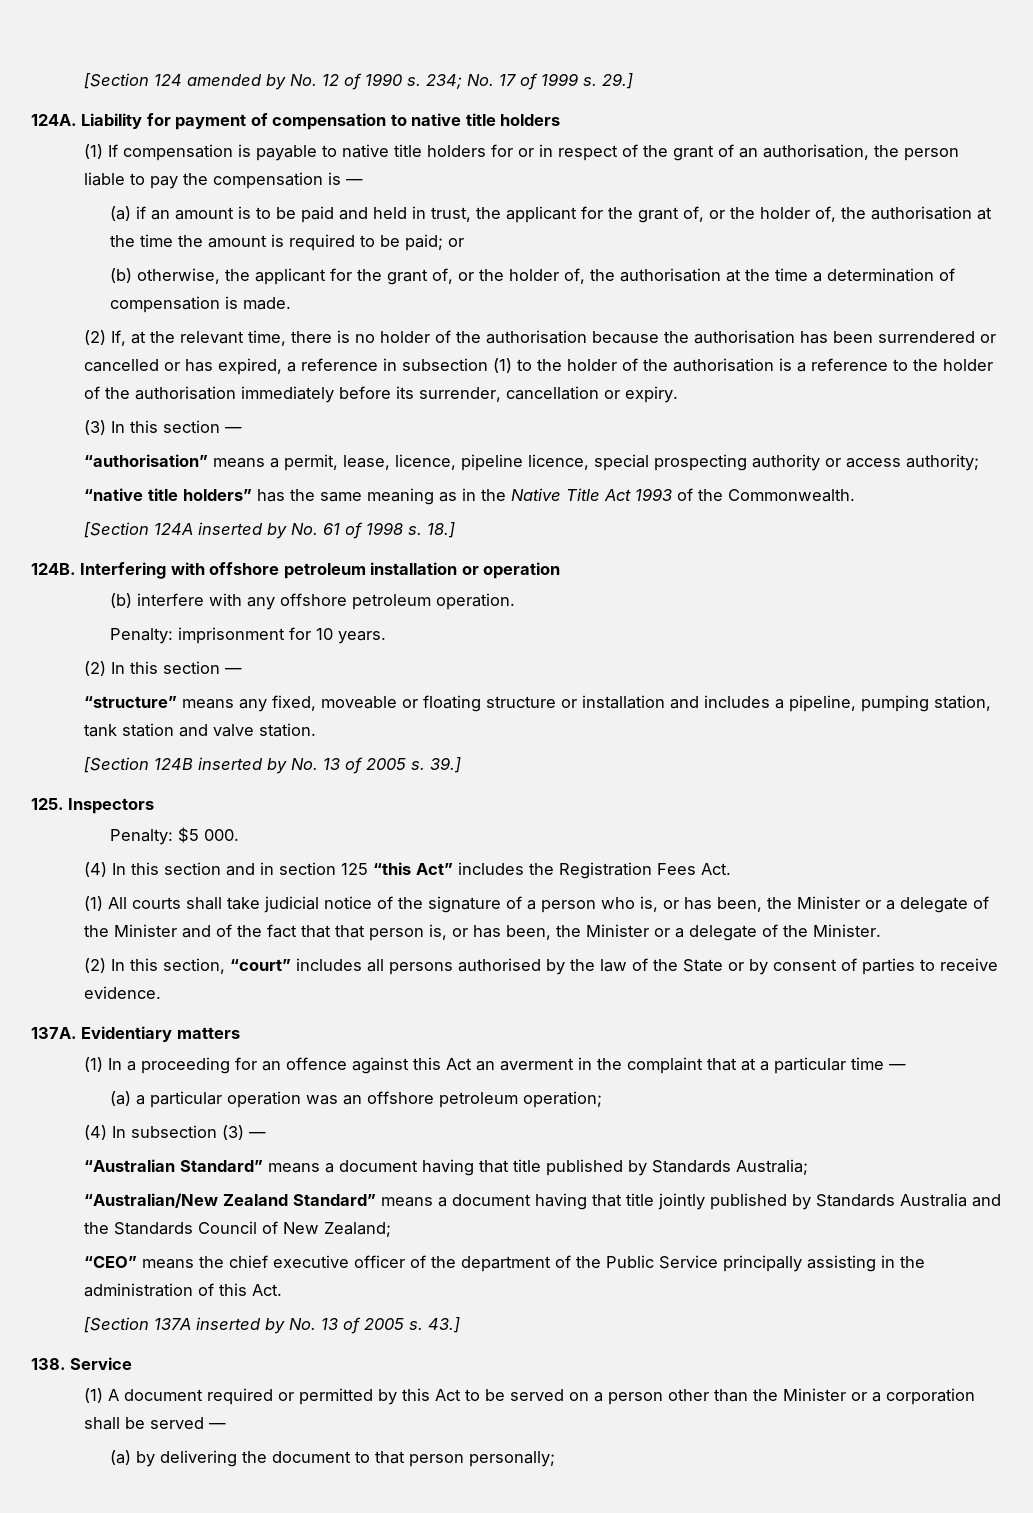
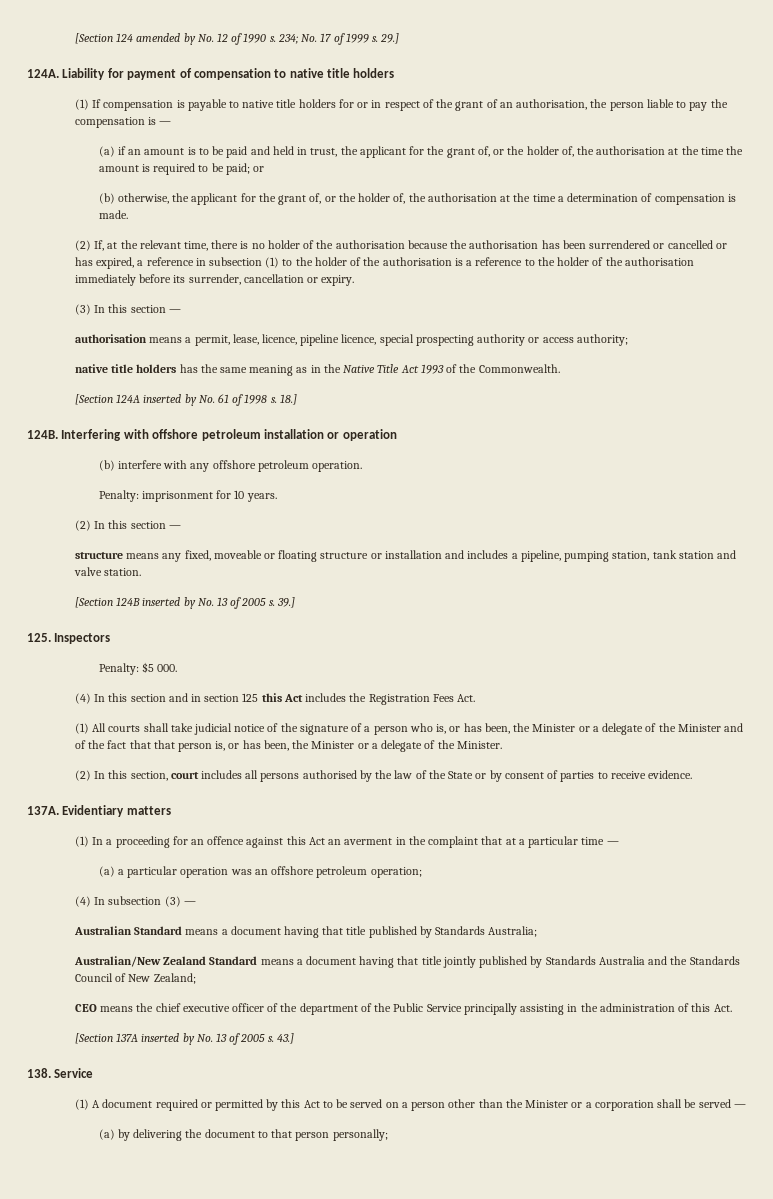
- “authorisation” means a permit, lease, licence, pipeline licence, special prospecting authority or access authority;
+ authorisation means a permit, lease, licence, pipeline licence, special prospecting authority or access authority;
- “native title holders” has the same meaning as in the Native Title Act 1993 of the Commonwealth.
+ native title holders has the same meaning as in the Native Title Act 1993 of the Commonwealth.
- “structure” means any fixed, moveable or floating structure or installation and includes a pipeline, pumping station, tank station and valve station.
+ structure means any fixed, moveable or floating structure or installation and includes a pipeline, pumping station, tank station and valve station.
- (4) In this section and in section 125 “this Act” includes the Registration Fees Act.
+ (4) In this section and in section 125 this Act includes the Registration Fees Act.
- (2) In this section, “court” includes all persons authorised by the law of the State or by consent of parties to receive evidence.
+ (2) In this section, court includes all persons authorised by the law of the State or by consent of parties to receive evidence.
- “Australian Standard” means a document having that title published by Standards Australia;
+ Australian Standard means a document having that title published by Standards Australia;
- “Australian/New Zealand Standard” means a document having that title jointly published by Standards Australia and the Standards Council of New Zealand;
+ Australian/New Zealand Standard means a document having that title jointly published by Standards Australia and the Standards Council of New Zealand;
- “CEO” means the chief executive officer of the department of the Public Service principally assisting in the administration of this Act.
+ CEO means the chief executive officer of the department of the Public Service principally assisting in the administration of this Act.

